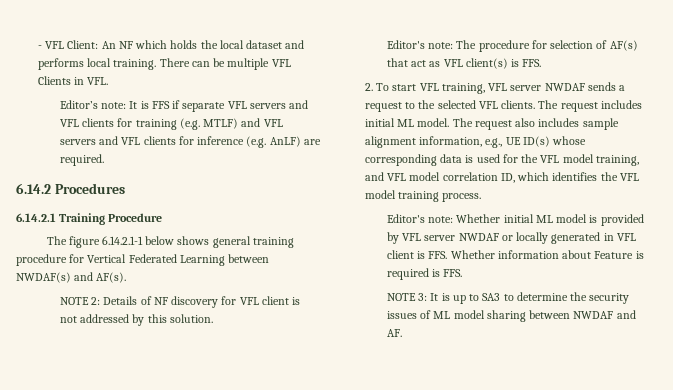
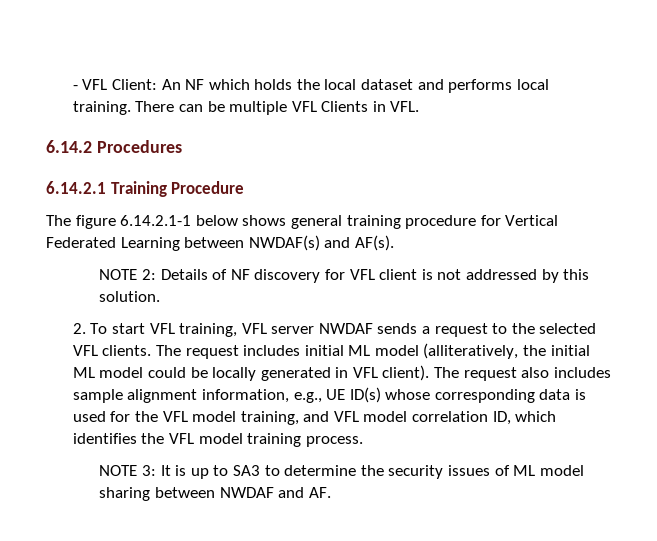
- Editor’s note: It is FFS if separate VFL servers and VFL clients for training (e.g. MTLF) and VFL servers and VFL clients for inference (e.g. AnLF) are required.
- Editor's note: The procedure for selection of AF(s) that act as VFL client(s) is FFS.
- The request includes initial ML model.
+ The request includes initial ML model (alliteratively, the initial ML model could be locally generated in VFL client).
- Editor's note: Whether initial ML model is provided by VFL server NWDAF or locally generated in VFL client is FFS. Whether information about Feature is required is FFS.

